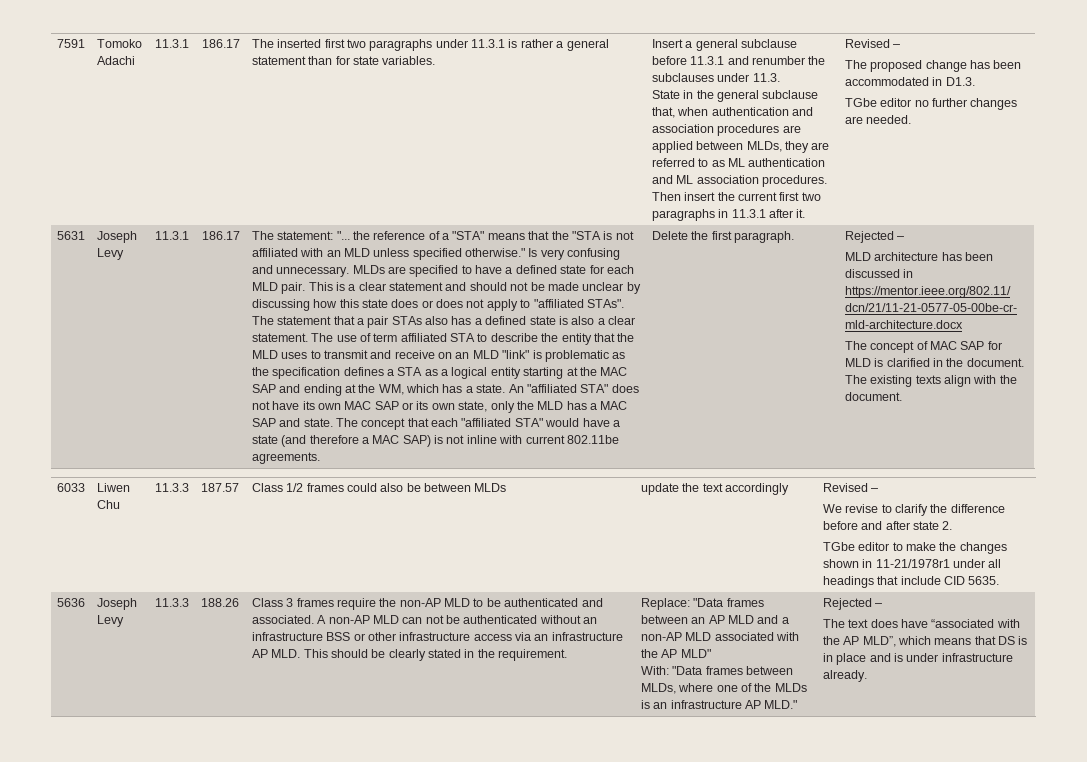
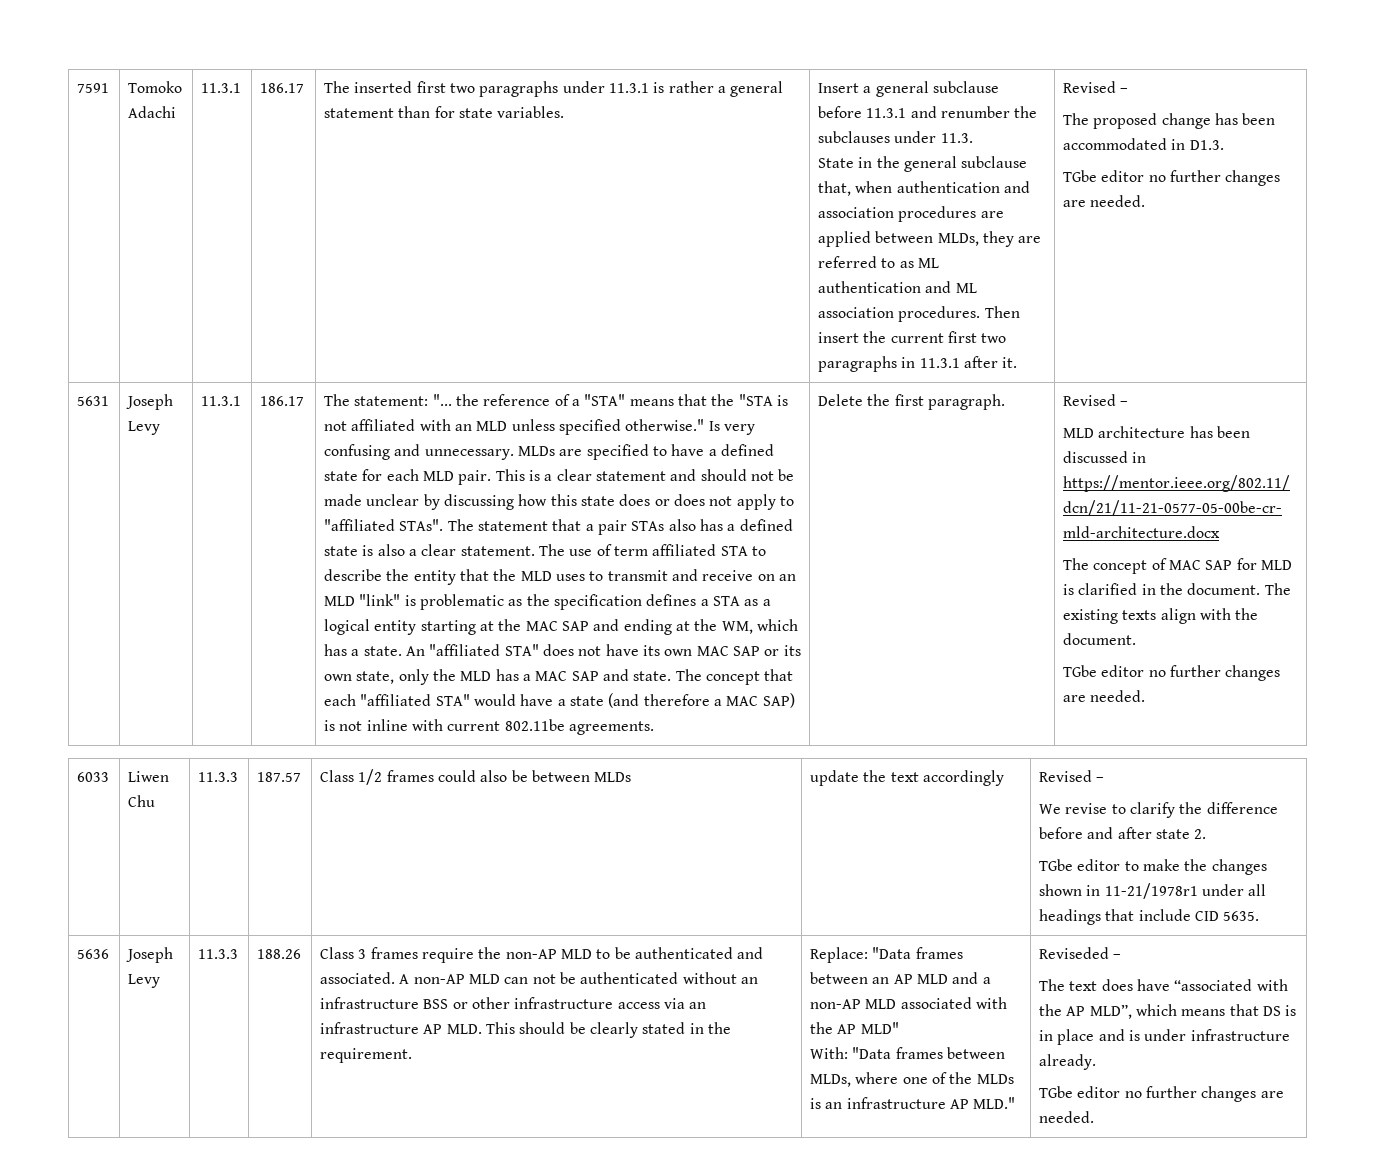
- Delete the first paragraph. | Rejected –
+ Delete the first paragraph. | Revised –
  The existing texts align with the document.
+ TGbe editor no further changes are needed.
- With: "Data frames between MLDs, where one of the MLDs is an infrastructure AP MLD." | Rejected –
+ With: "Data frames between MLDs, where one of the MLDs is an infrastructure AP MLD." | Reviseded –
  The text does have “associated with the AP MLD”, which means that DS is in place and is under infrastructure already.
+ TGbe editor no further changes are needed.

